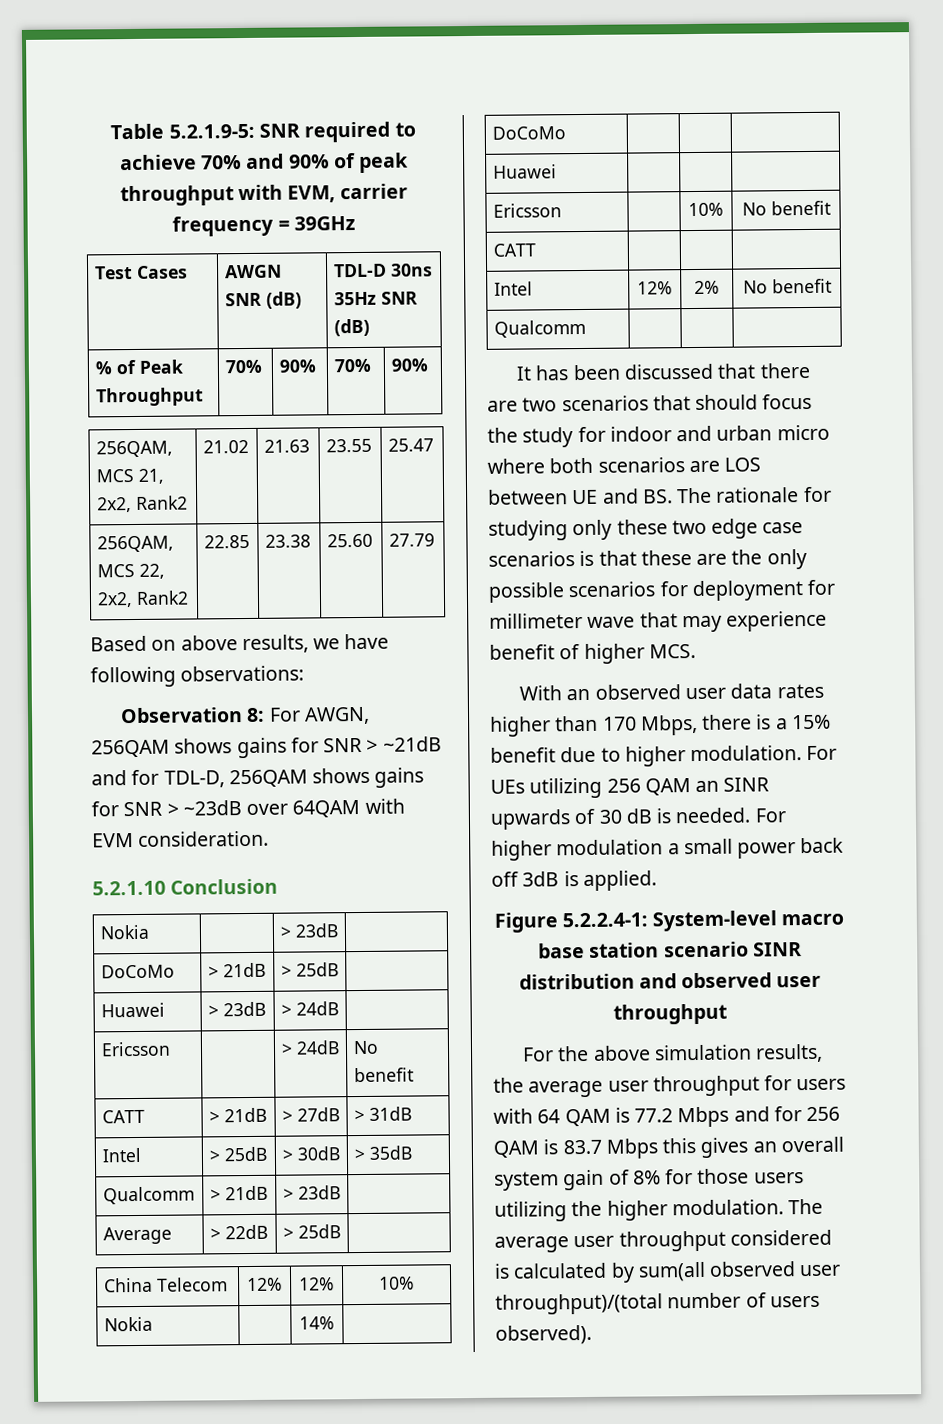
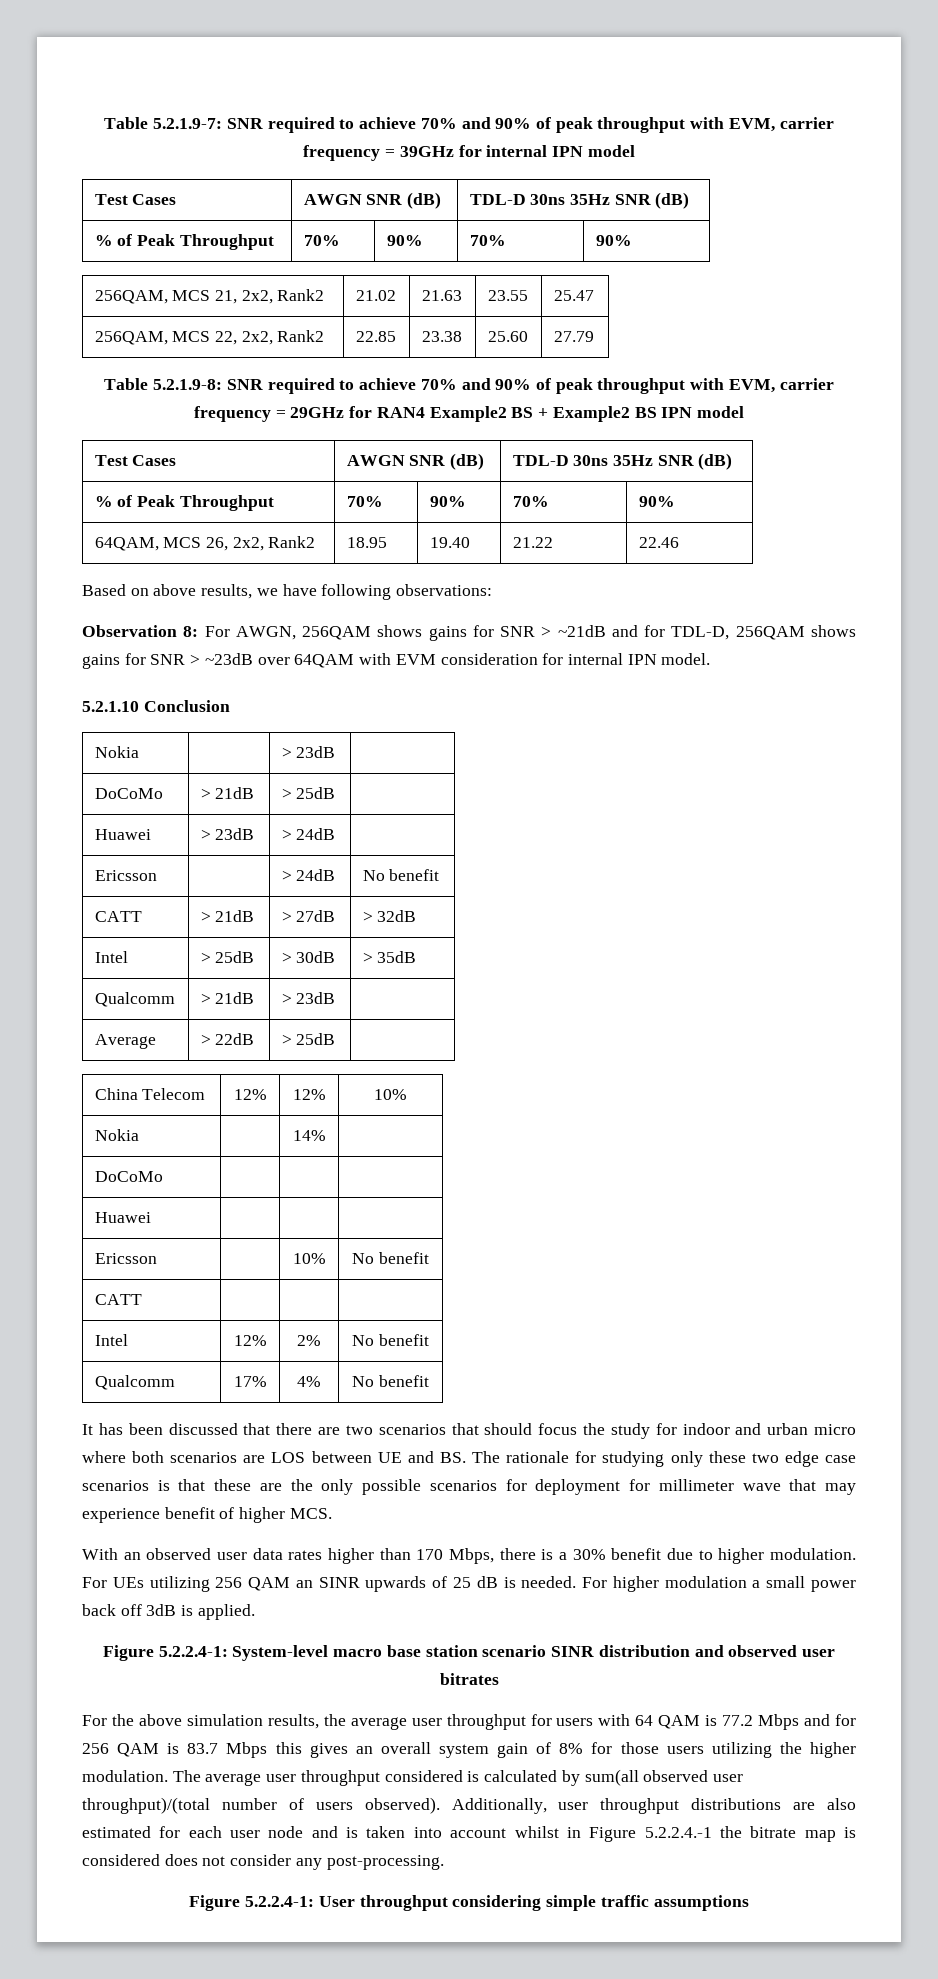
- Table 5.2.1.9-5: SNR required to achieve 70% and 90% of peak throughput with EVM, carrier frequency = 39GHz
+ Table 5.2.1.9-7: SNR required to achieve 70% and 90% of peak throughput with EVM, carrier frequency = 39GHz for internal IPN model
+ Table 5.2.1.9-8: SNR required to achieve 70% and 90% of peak throughput with EVM, carrier frequency = 29GHz for RAN4 Example2 BS + Example2 BS IPN model
+ Test Cases | AWGN SNR (dB) | TDL-D 30ns 35Hz SNR (dB)
+ % of Peak Throughput | 70% | 90% | 70% | 90%
+ 64QAM, MCS 26, 2x2, Rank2 | 18.95 | 19.40 | 21.22 | 22.46
- Observation 8: For AWGN, 256QAM shows gains for SNR > ~21dB and for TDL-D, 256QAM shows gains for SNR > ~23dB over 64QAM with EVM consideration.
+ Observation 8: For AWGN, 256QAM shows gains for SNR > ~21dB and for TDL-D, 256QAM shows gains for SNR > ~23dB over 64QAM with EVM consideration for internal IPN model.
- CATT | > 21dB | > 27dB | > 31dB
+ CATT | > 21dB | > 27dB | > 32dB
- Qualcomm | | |
+ Qualcomm | 17% | 4% | No benefit
- With an observed user data rates higher than 170 Mbps, there is a 15% benefit due to higher modulation.
+ With an observed user data rates higher than 170 Mbps, there is a 30% benefit due to higher modulation.
- For UEs utilizing 256 QAM an SINR upwards of 30 dB is needed.
+ For UEs utilizing 256 QAM an SINR upwards of 25 dB is needed.
- Figure 5.2.2.4-1: System-level macro base station scenario SINR distribution and observed user throughput
+ Figure 5.2.2.4-1: System-level macro base station scenario SINR distribution and observed user bitrates
+ Additionally, user throughput distributions are also estimated for each user node and is taken into account whilst in Figure 5.2.2.4.-1 the bitrate map is considered does not consider any post-processing.
+ Figure 5.2.2.4-1: User throughput considering simple traffic assumptions

